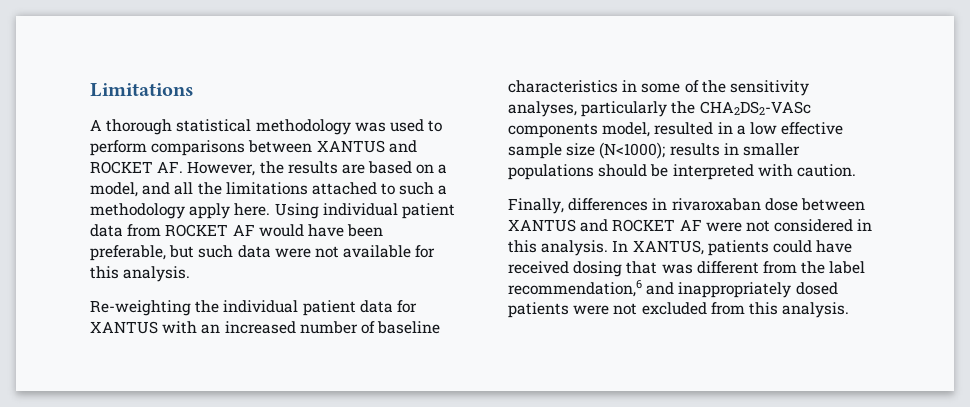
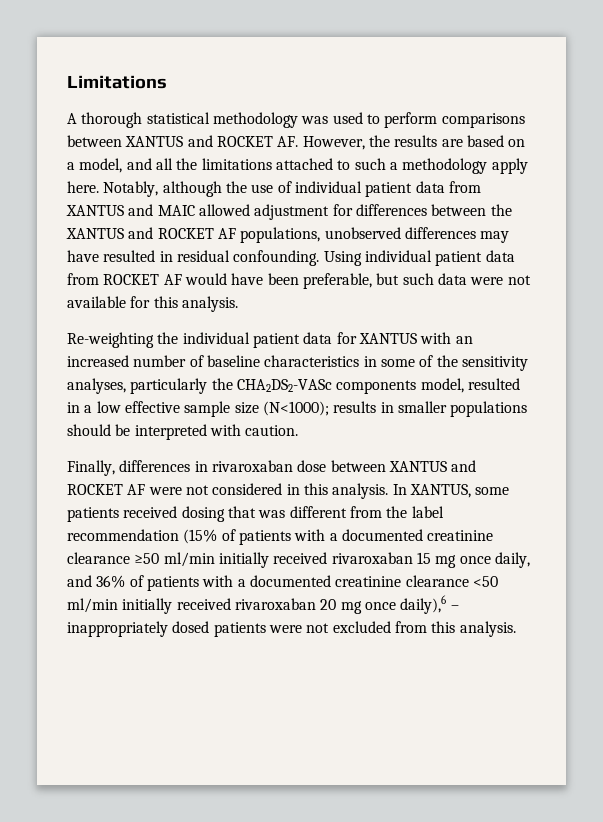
+ Notably, although the use of individual patient data from XANTUS and MAIC allowed adjustment for differences between the XANTUS and ROCKET AF populations, unobserved differences may have resulted in residual confounding.
- In XANTUS, patients could have received dosing that was different from the label recommendation,6 and inappropriately dosed patients were not excluded from this analysis.
+ In XANTUS, some patients received dosing that was different from the label recommendation (15% of patients with a documented creatinine clearance ≥50 ml/min initially received rivaroxaban 15 mg once daily, and 36% of patients with a documented creatinine clearance <50 ml/min initially received rivaroxaban 20 mg once daily),6 – inappropriately dosed patients were not excluded from this analysis.

